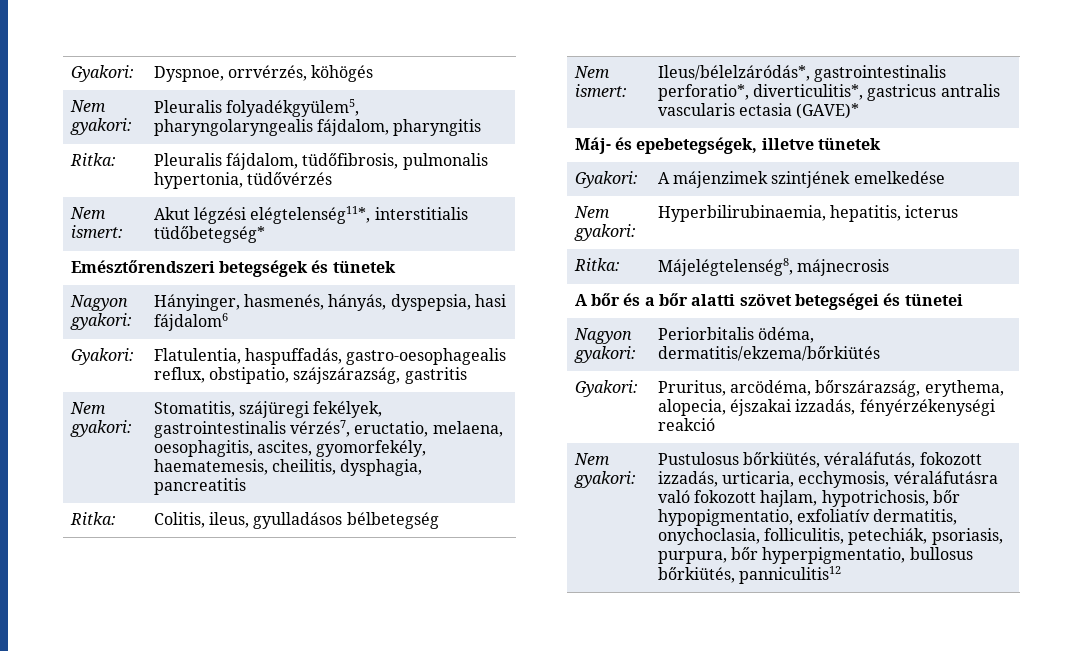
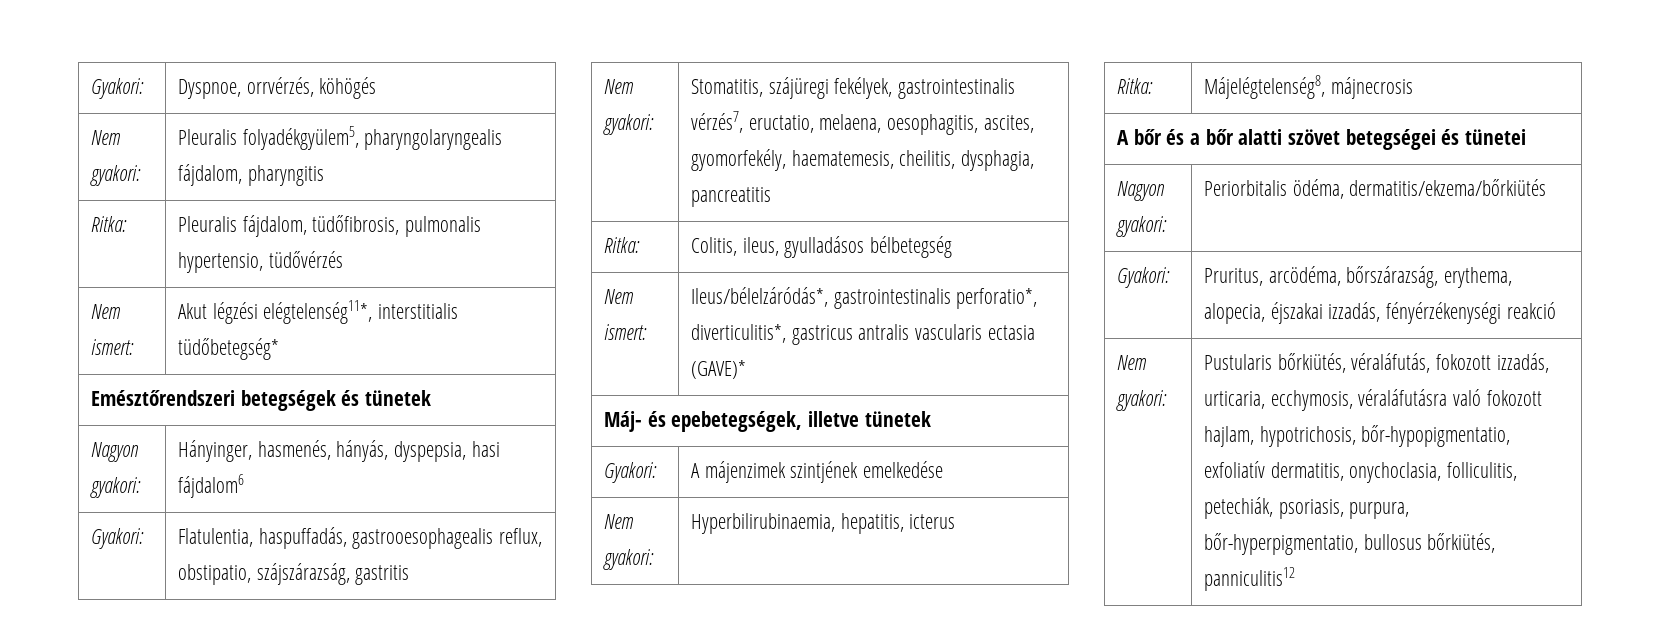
- Ritka: | Pleuralis fájdalom, tüdőfibrosis, pulmonalis hypertonia, tüdővérzés
+ Ritka: | Pleuralis fájdalom, tüdőfibrosis, pulmonalis hypertensio, tüdővérzés
- Gyakori: | Flatulentia, haspuffadás, gastro-oesophagealis reflux, obstipatio, szájszárazság, gastritis
+ Gyakori: | Flatulentia, haspuffadás, gastrooesophagealis reflux, obstipatio, szájszárazság, gastritis
- Nem gyakori: | Pustulosus bőrkiütés, véraláfutás, fokozott izzadás, urticaria, ecchymosis, véraláfutásra való fokozott hajlam, hypotrichosis, bőr hypopigmentatio, exfoliatív dermatitis, onychoclasia, folliculitis, petechiák, psoriasis, purpura, bőr hyperpigmentatio, bullosus bőrkiütés, panniculitis12
+ Nem gyakori: | Pustularis bőrkiütés, véraláfutás, fokozott izzadás, urticaria, ecchymosis, véraláfutásra való fokozott hajlam, hypotrichosis, bőr-hypopigmentatio, exfoliatív dermatitis, onychoclasia, folliculitis, petechiák, psoriasis, purpura, bőr-hyperpigmentatio, bullosus bőrkiütés, panniculitis12

